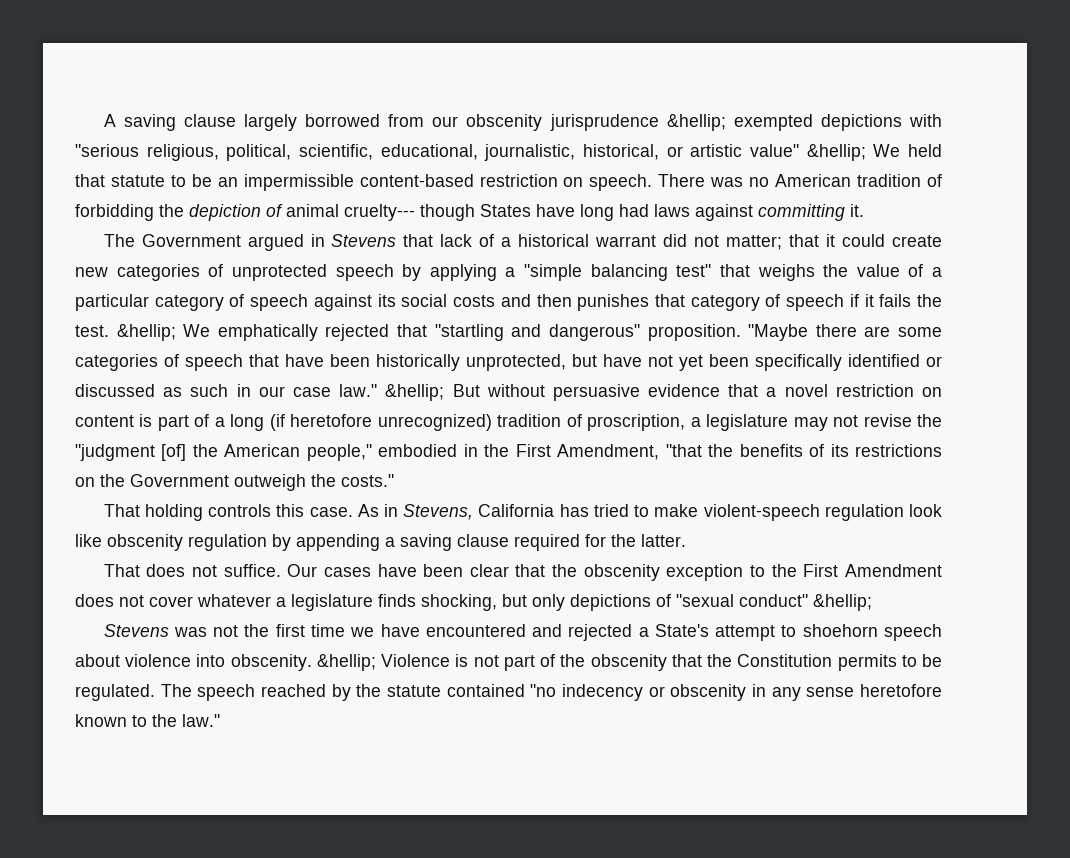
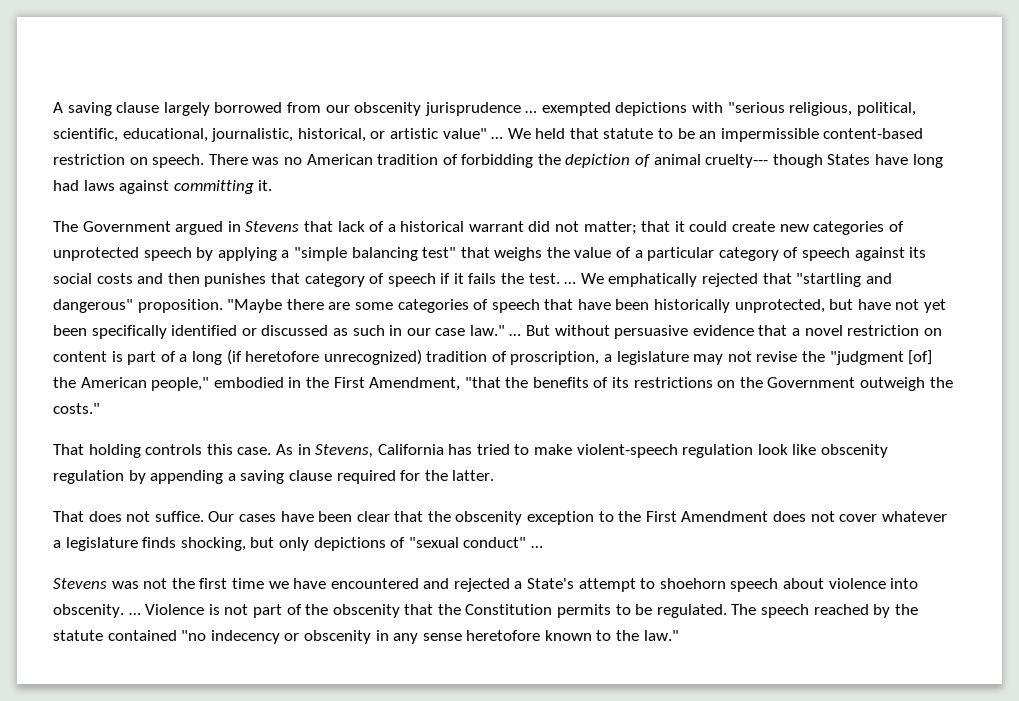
- A saving clause largely borrowed from our obscenity jurisprudence &hellip; exempted depictions with "serious religious, political, scientific, educational, journalistic, historical, or artistic value" &hellip; We held that statute to be an impermissible content-based restriction on speech.
+ A saving clause largely borrowed from our obscenity jurisprudence … exempted depictions with "serious religious, political, scientific, educational, journalistic, historical, or artistic value" … We held that statute to be an impermissible content-based restriction on speech.
- &hellip; We emphatically rejected that "startling and dangerous" proposition.
+ … We emphatically rejected that "startling and dangerous" proposition.
- &hellip; But without persuasive evidence that a novel restriction on content is part of a long (if heretofore unrecognized) tradition of proscription, a legislature may not revise the "judgment [of] the American people," embodied in the First Amendment, "that the benefits of its restrictions on the Government outweigh the costs."
+ … But without persuasive evidence that a novel restriction on content is part of a long (if heretofore unrecognized) tradition of proscription, a legislature may not revise the "judgment [of] the American people," embodied in the First Amendment, "that the benefits of its restrictions on the Government outweigh the costs."
- Our cases have been clear that the obscenity exception to the First Amendment does not cover whatever a legislature finds shocking, but only depictions of "sexual conduct" &hellip;
+ Our cases have been clear that the obscenity exception to the First Amendment does not cover whatever a legislature finds shocking, but only depictions of "sexual conduct" …
- &hellip; Violence is not part of the obscenity that the Constitution permits to be regulated.
+ … Violence is not part of the obscenity that the Constitution permits to be regulated.

